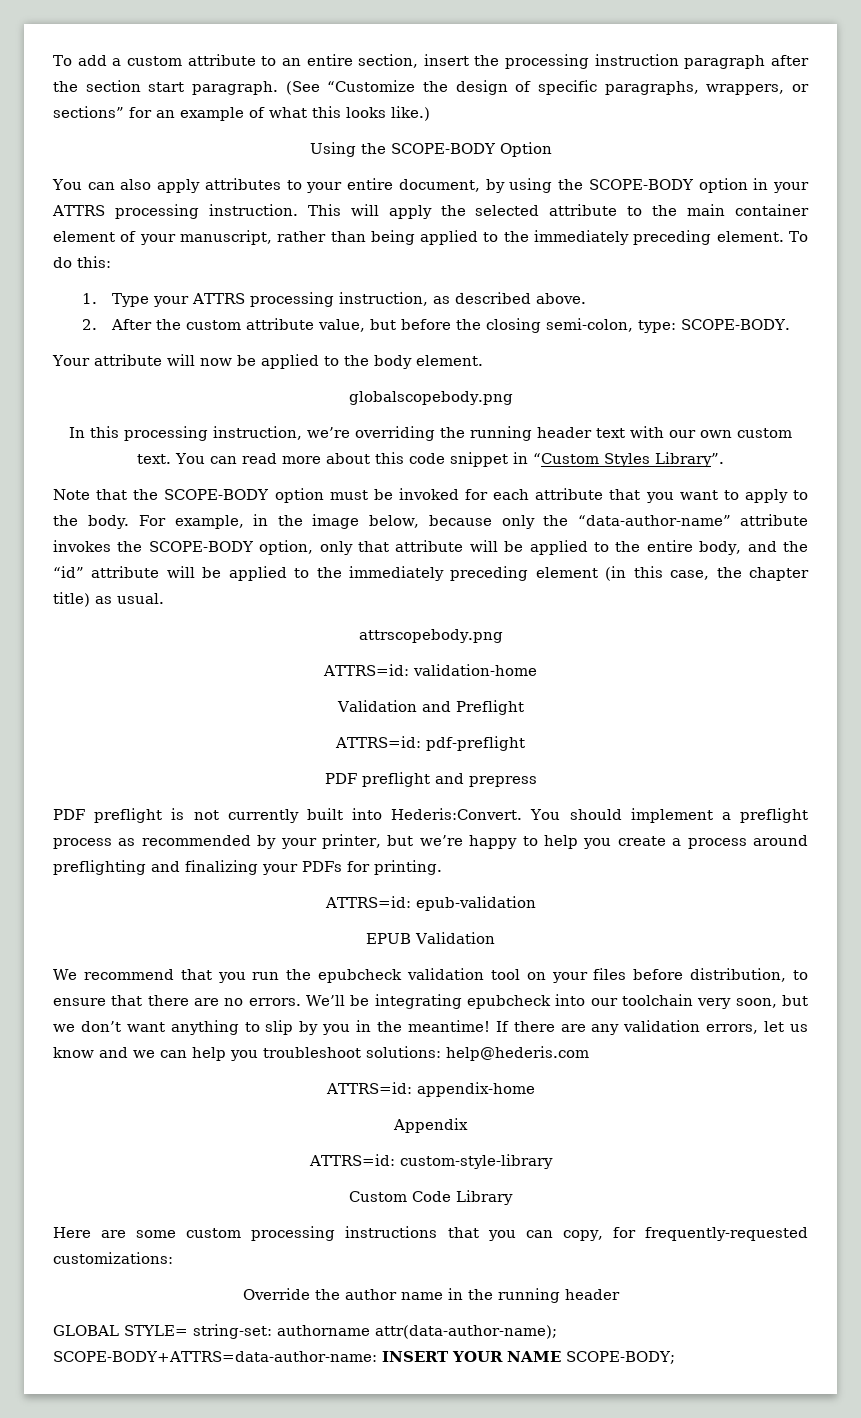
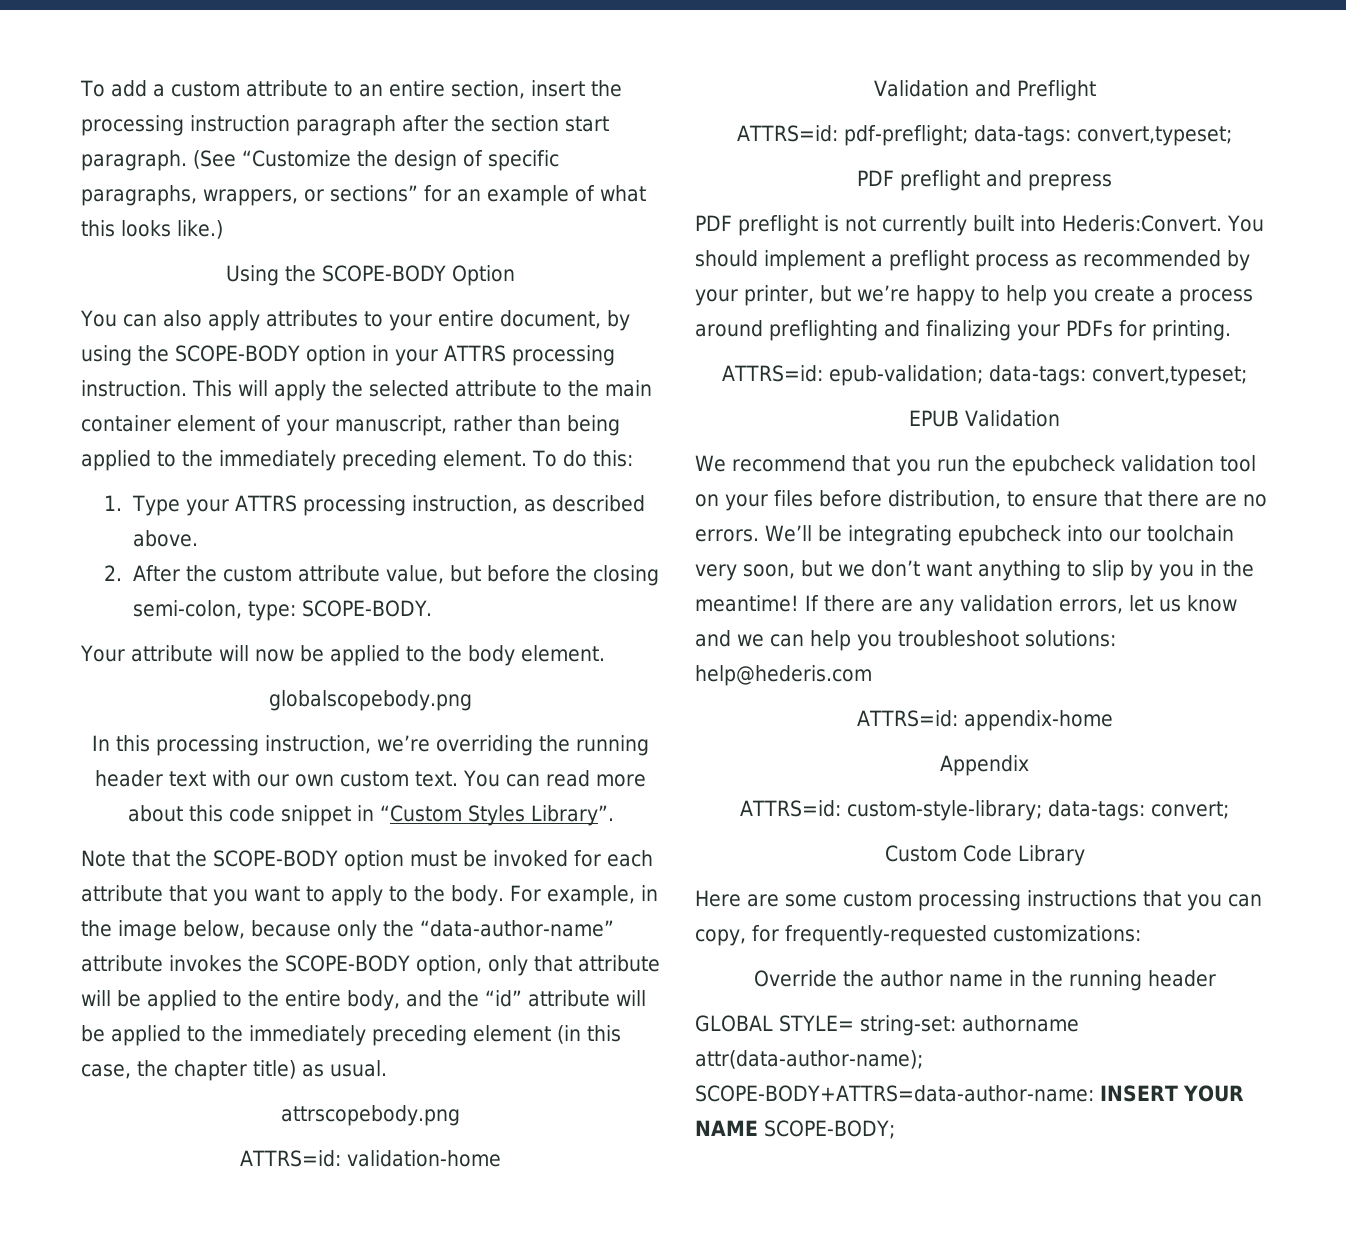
- ATTRS=id: pdf-preflight
+ ATTRS=id: pdf-preflight; data-tags: convert,typeset;
- ATTRS=id: epub-validation
+ ATTRS=id: epub-validation; data-tags: convert,typeset;
- ATTRS=id: custom-style-library
+ ATTRS=id: custom-style-library; data-tags: convert;

